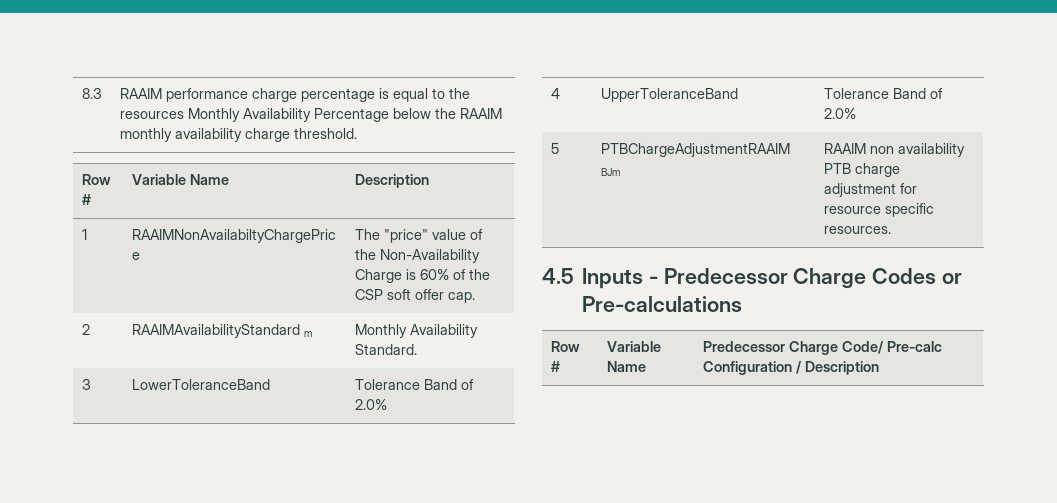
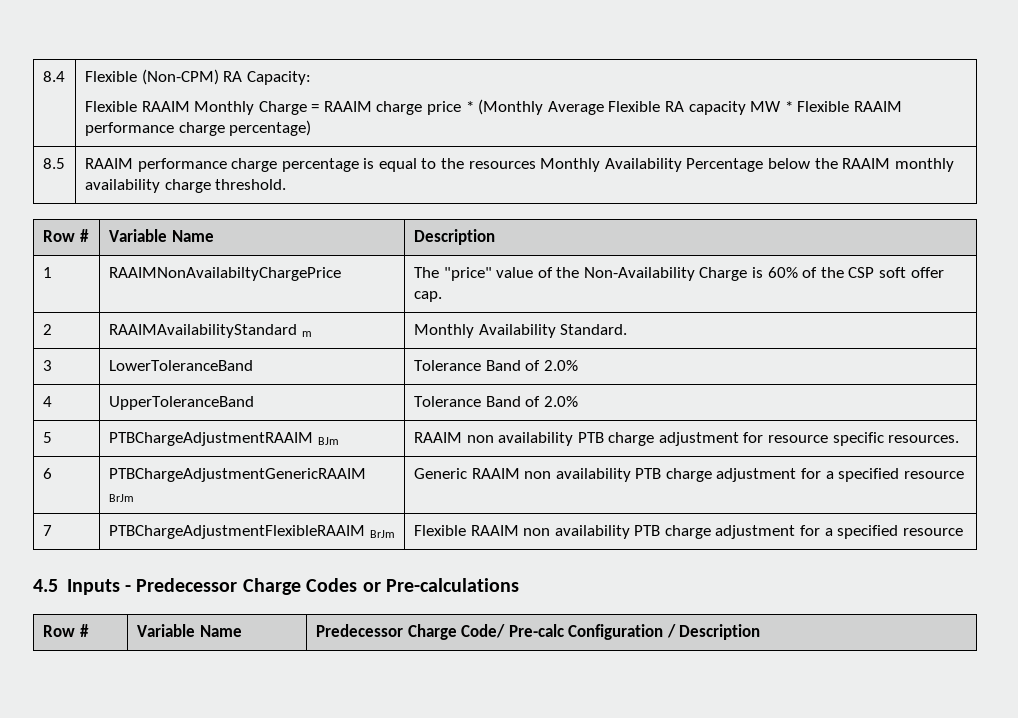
- 8.3 | RAAIM performance charge percentage is equal to the resources Monthly Availability Percentage below the RAAIM monthly availability charge threshold.
+ 8.4 | Flexible (Non-CPM) RA Capacity:
+ Flexible RAAIM Monthly Charge = RAAIM charge price * (Monthly Average Flexible RA capacity MW * Flexible RAAIM performance charge percentage)
+ 8.5 | RAAIM performance charge percentage is equal to the resources Monthly Availability Percentage below the RAAIM monthly availability charge threshold.
+ 6 | PTBChargeAdjustmentGenericRAAIM BrJm | Generic RAAIM non availability PTB charge adjustment for a specified resource
+ 7 | PTBChargeAdjustmentFlexibleRAAIM BrJm | Flexible RAAIM non availability PTB charge adjustment for a specified resource

